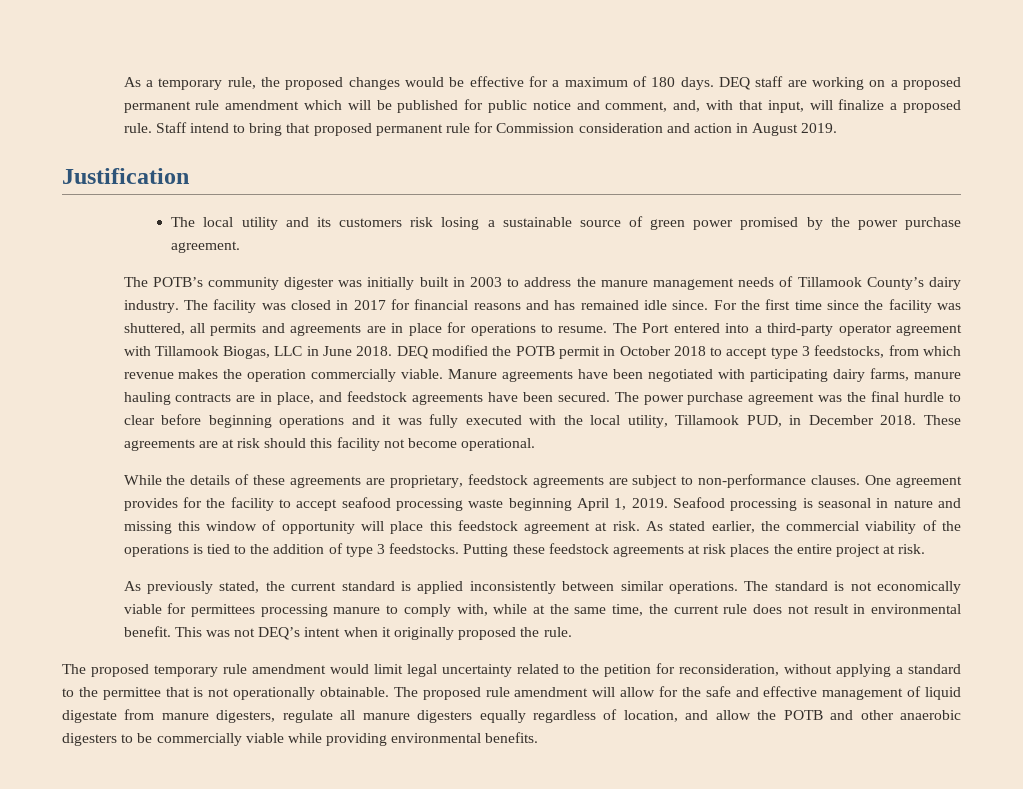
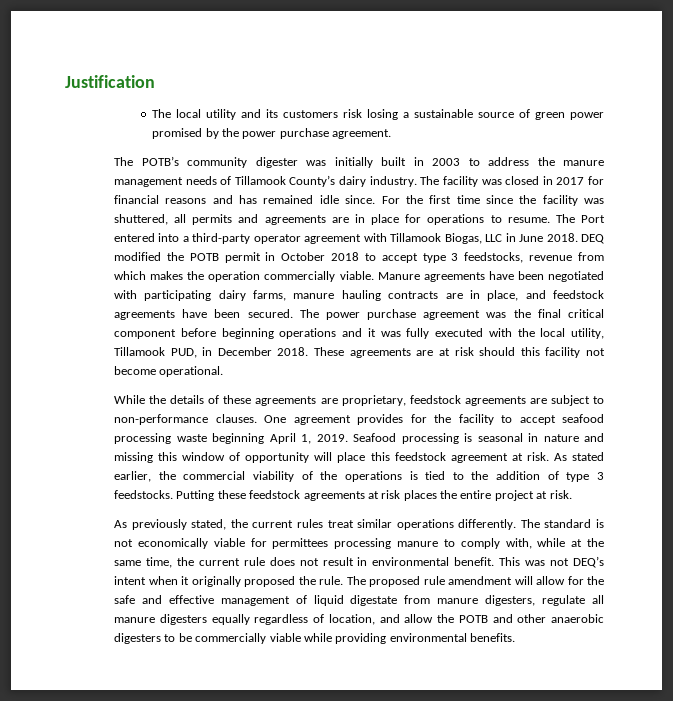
- As a temporary rule, the proposed changes would be effective for a maximum of 180 days. DEQ staff are working on a proposed permanent rule amendment which will be published for public notice and comment, and, with that input, will finalize a proposed rule. Staff intend to bring that proposed permanent rule for Commission consideration and action in August 2019.
- DEQ modified the POTB permit in October 2018 to accept type 3 feedstocks, from which revenue makes the operation commercially viable.
+ DEQ modified the POTB permit in October 2018 to accept type 3 feedstocks, revenue from which makes the operation commercially viable.
- The power purchase agreement was the final hurdle to clear before beginning operations and it was fully executed with the local utility, Tillamook PUD, in December 2018.
+ The power purchase agreement was the final critical component before beginning operations and it was fully executed with the local utility, Tillamook PUD, in December 2018.
- As previously stated, the current standard is applied inconsistently between similar operations.
+ As previously stated, the current rules treat similar operations differently.
- This was not DEQ’s intent when it originally proposed the rule.
- The proposed temporary rule amendment would limit legal uncertainty related to the petition for reconsideration, without applying a standard to the permittee that is not operationally obtainable. The proposed rule amendment will allow for the safe and effective management of liquid digestate from manure digesters, regulate all manure digesters equally regardless of location, and allow the POTB and other anaerobic digesters to be commercially viable while providing environmental benefits.
+ This was not DEQ’s intent when it originally proposed the rule. The proposed rule amendment will allow for the safe and effective management of liquid digestate from manure digesters, regulate all manure digesters equally regardless of location, and allow the POTB and other anaerobic digesters to be commercially viable while providing environmental benefits.

